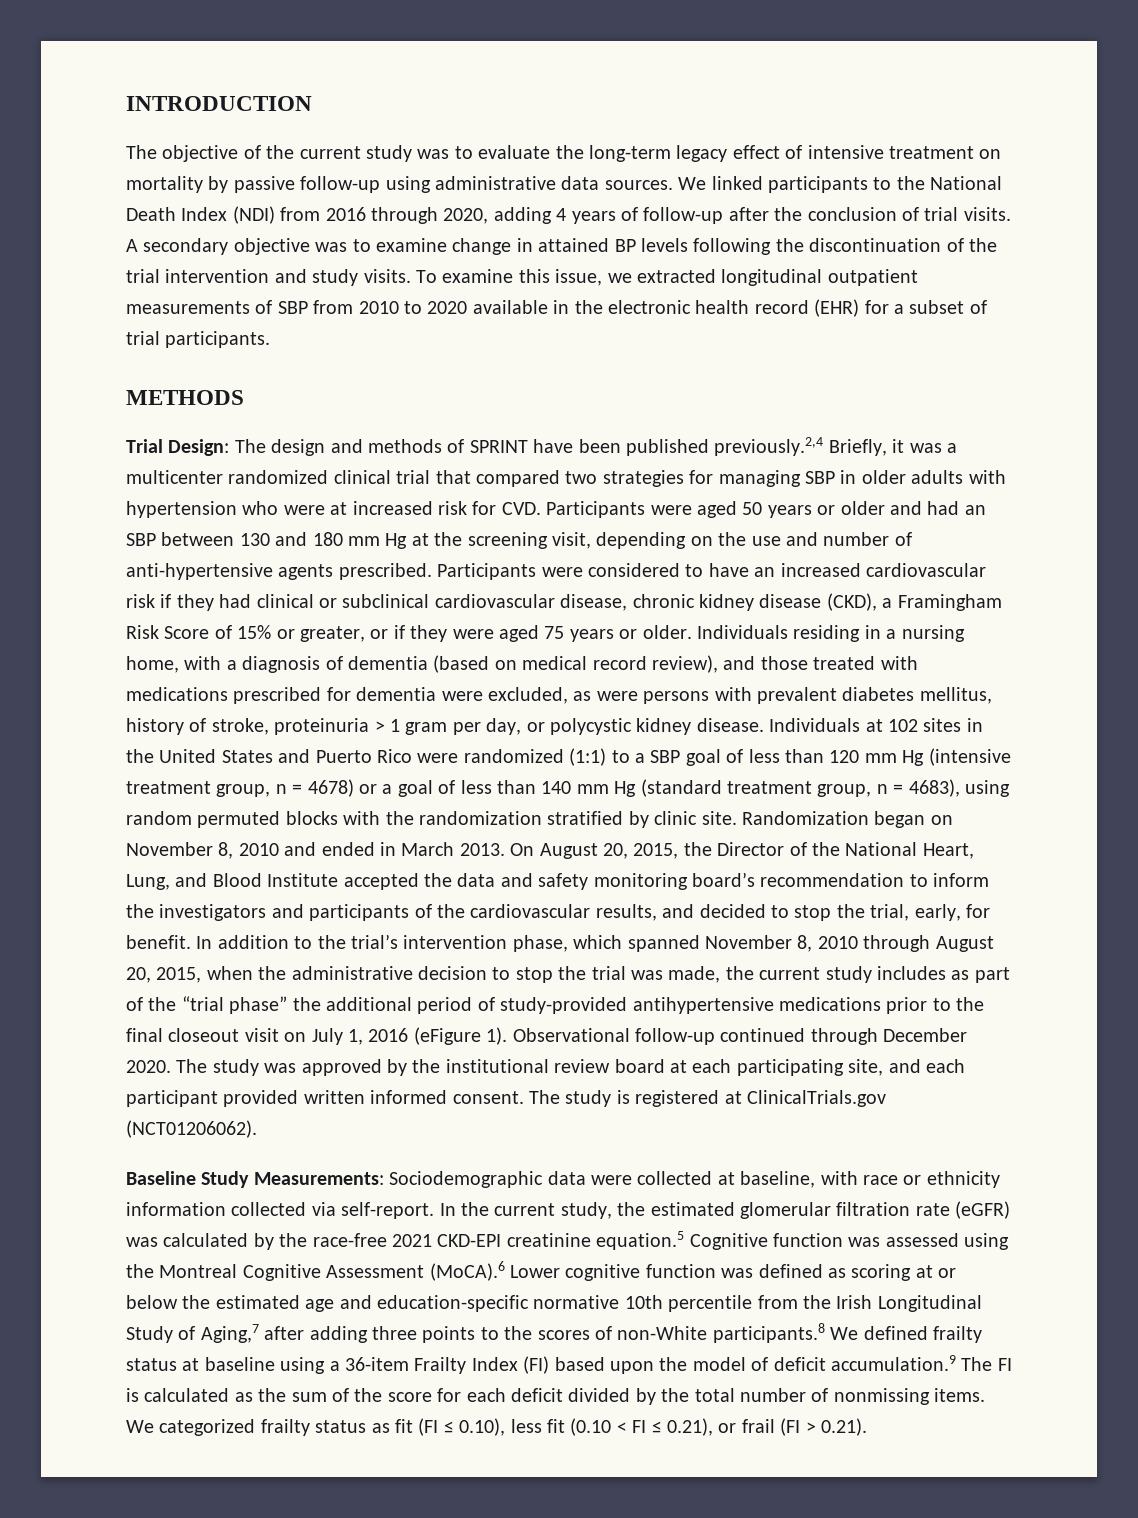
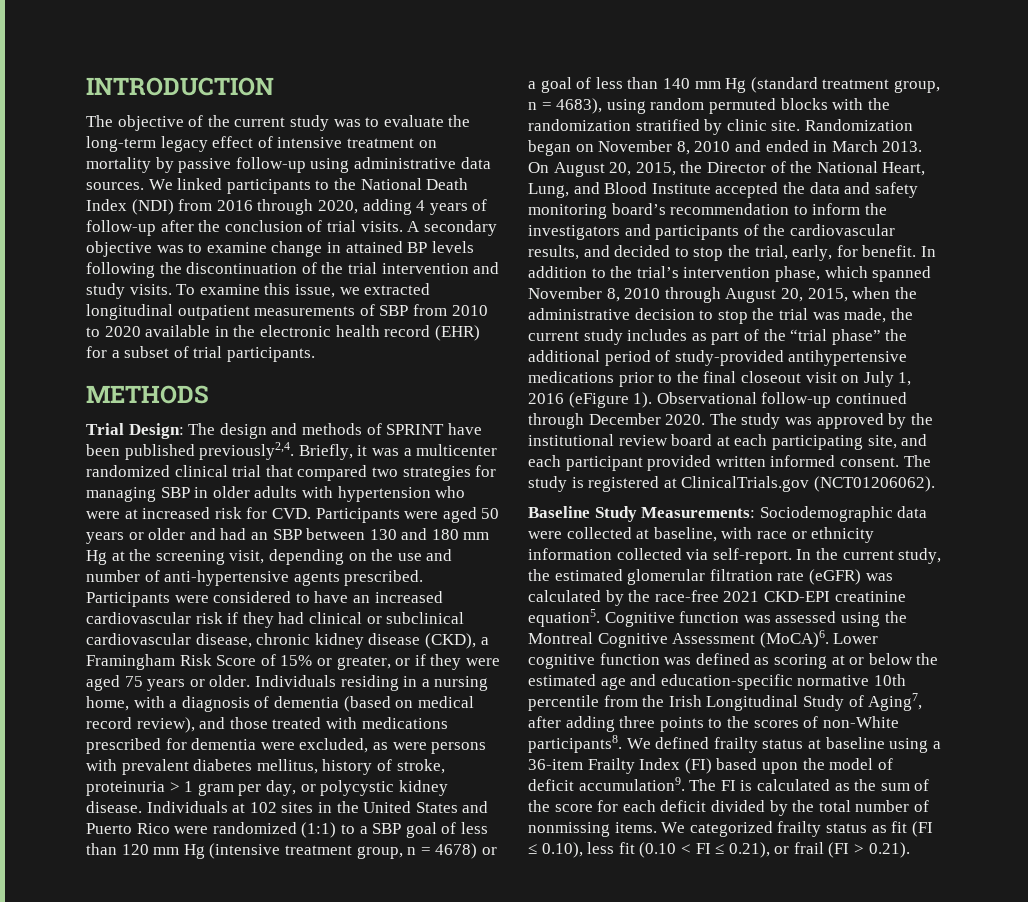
- The design and methods of SPRINT have been published previously.2,4 Briefly, it was a multicenter randomized clinical trial that compared two strategies for managing SBP in older adults with hypertension who were at increased risk for CVD. Participants were aged 50 years or older and had an SBP between 130 and 180 mm Hg at the screening visit, depending on the use and number of anti-hypertensive agents prescribed.
+ The design and methods of SPRINT have been published previously2,4. Briefly, it was a multicenter randomized clinical trial that compared two strategies for managing SBP in older adults with hypertension who were at increased risk for CVD. Participants were aged 50 years or older and had an SBP between 130 and 180 mm Hg at the screening visit, depending on the use and number of anti-hypertensive agents prescribed.
- In the current study, the estimated glomerular filtration rate (eGFR) was calculated by the race-free 2021 CKD-EPI creatinine equation.5 Cognitive function was assessed using the Montreal Cognitive Assessment (MoCA).6 Lower cognitive function was defined as scoring at or below the estimated age and education-specific normative 10th percentile from the Irish Longitudinal Study of Aging,7 after adding three points to the scores of non-White participants.8 We defined frailty status at baseline using a 36-item Frailty Index (FI) based upon the model of deficit accumulation.9 The FI is calculated as the sum of the score for each deficit divided by the total number of nonmissing items.
+ In the current study, the estimated glomerular filtration rate (eGFR) was calculated by the race-free 2021 CKD-EPI creatinine equation5. Cognitive function was assessed using the Montreal Cognitive Assessment (MoCA)6. Lower cognitive function was defined as scoring at or below the estimated age and education-specific normative 10th percentile from the Irish Longitudinal Study of Aging7, after adding three points to the scores of non-White participants8. We defined frailty status at baseline using a 36-item Frailty Index (FI) based upon the model of deficit accumulation9. The FI is calculated as the sum of the score for each deficit divided by the total number of nonmissing items.

